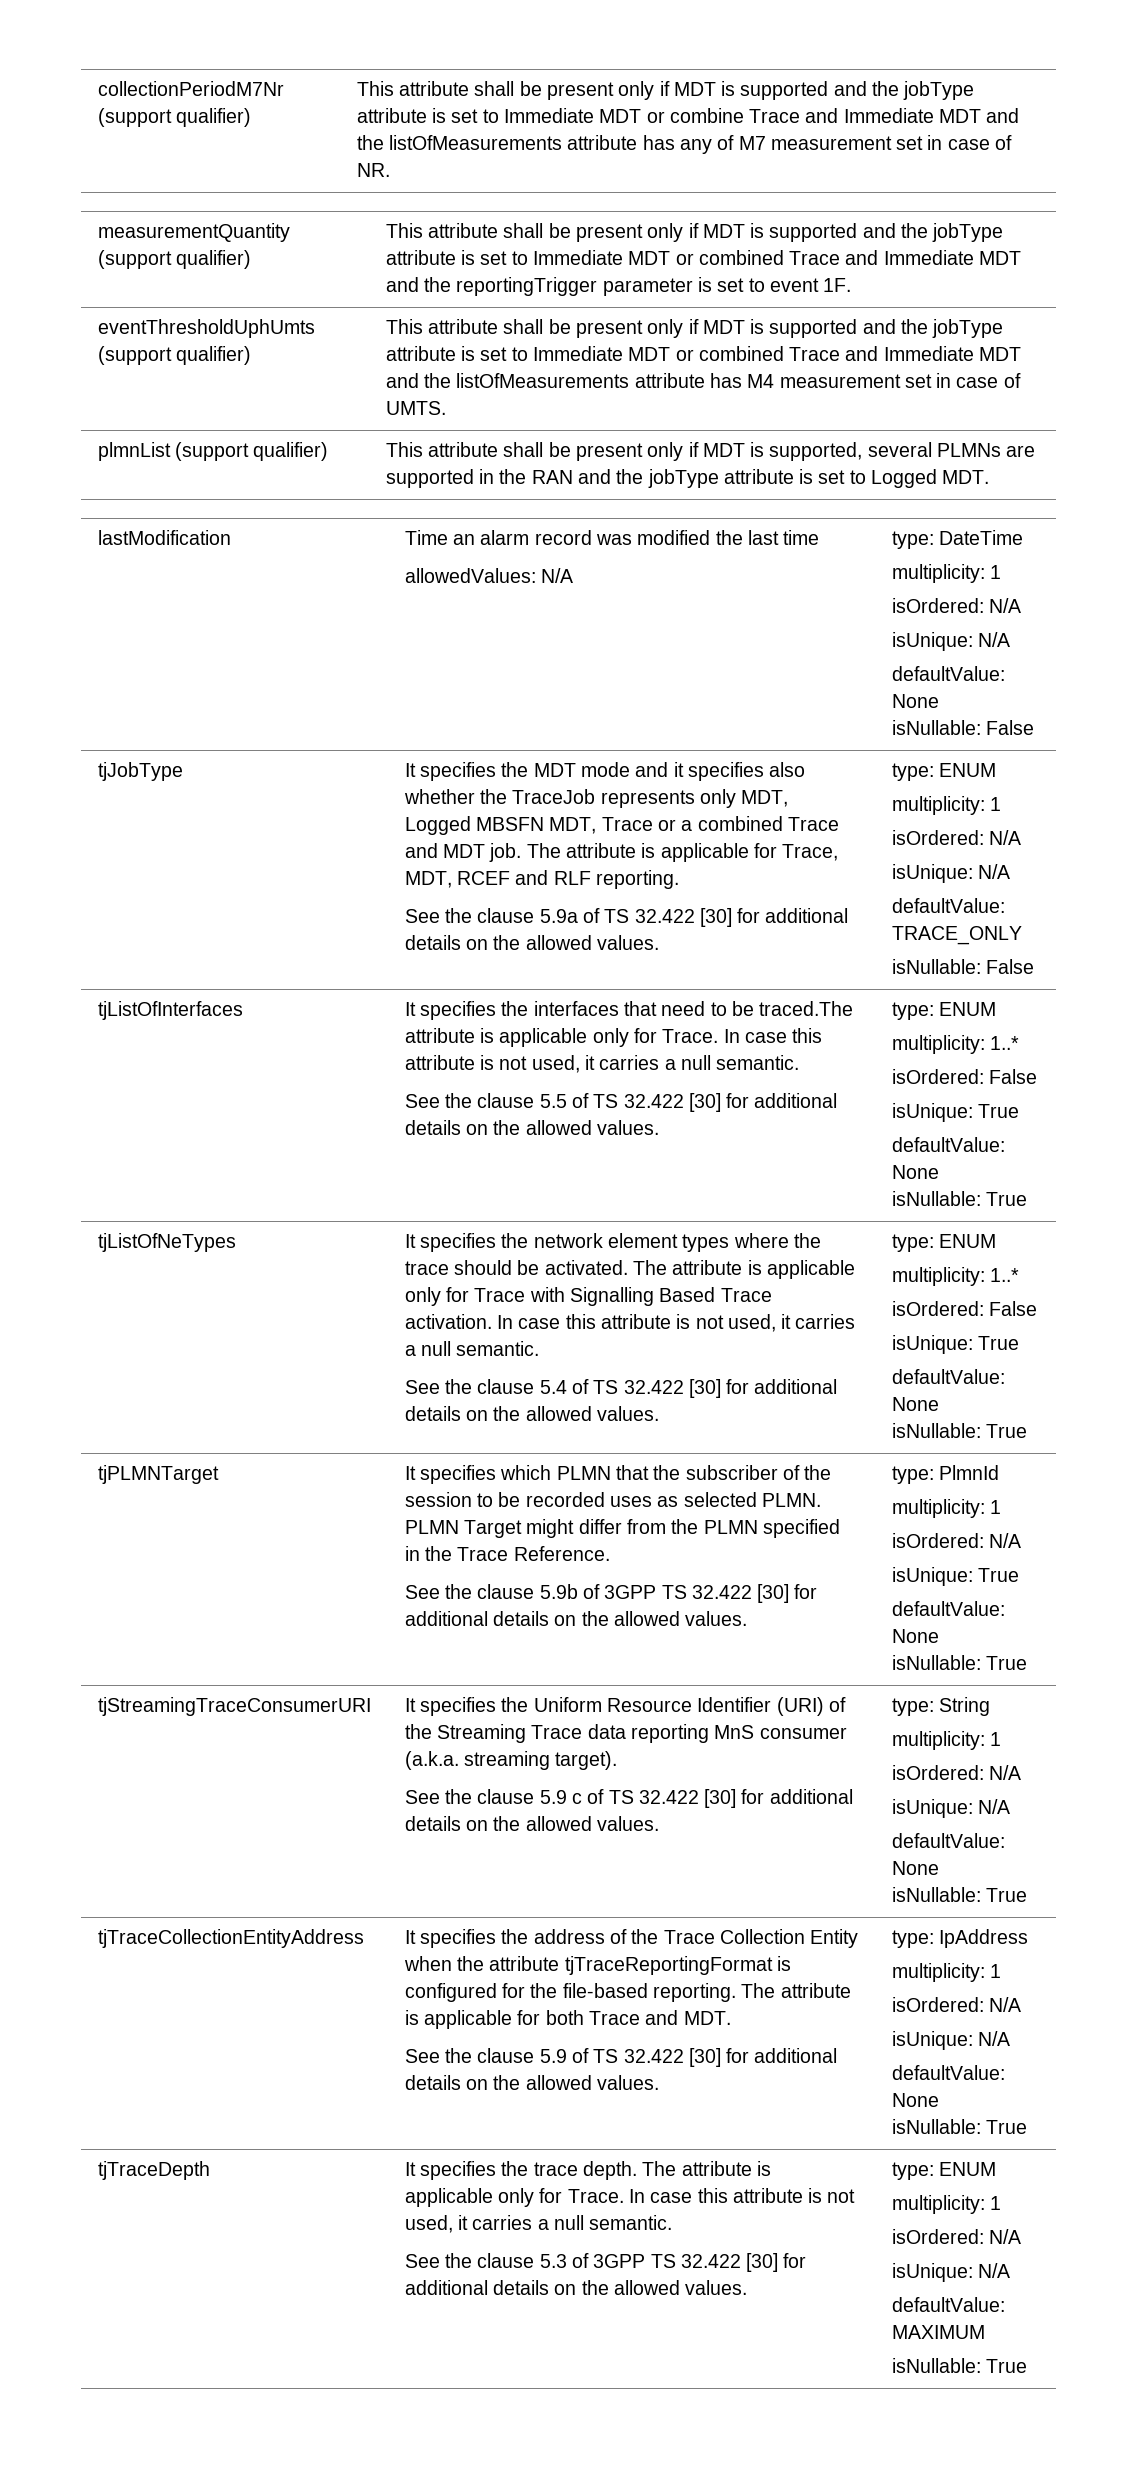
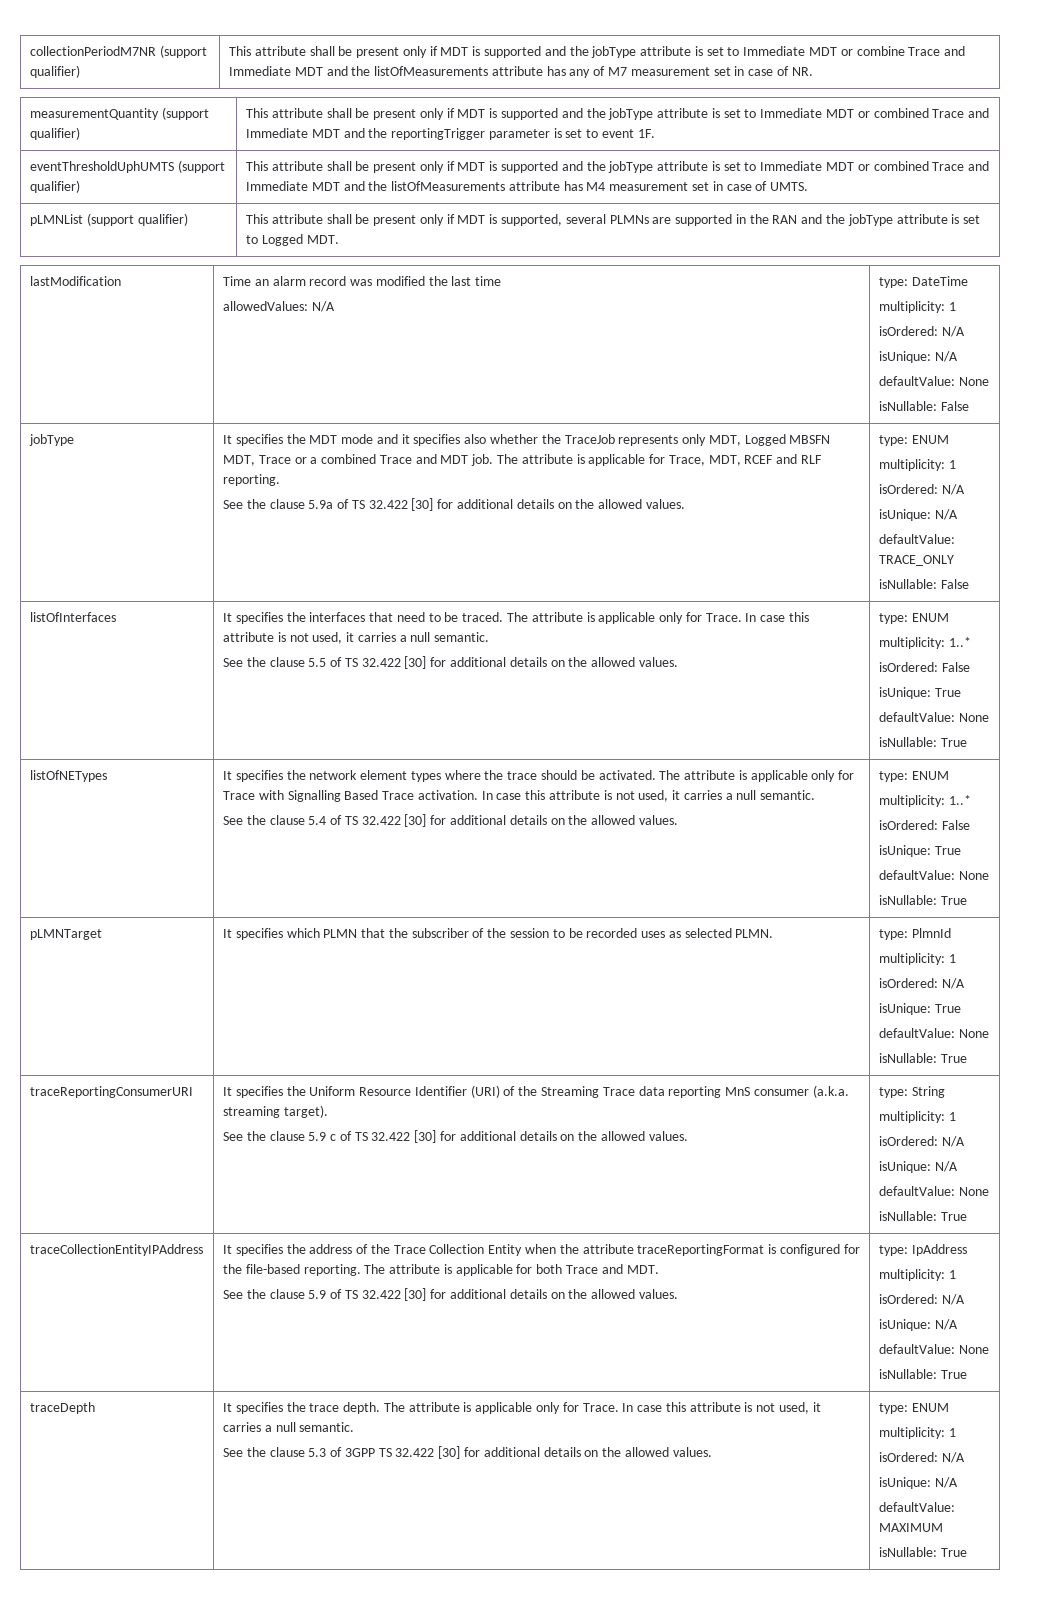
- collectionPeriodM7Nr (support qualifier)
+ collectionPeriodM7NR (support qualifier)
- eventThresholdUphUmts (support qualifier) | This attribute shall be present only if MDT is supported and the jobType attribute is set to Immediate MDT or combined Trace and Immediate MDT and the listOfMeasurements attribute has M4 measurement set in case of UMTS.
+ eventThresholdUphUMTS (support qualifier) | This attribute shall be present only if MDT is supported and the jobType attribute is set to Immediate MDT or combined Trace and Immediate MDT and the listOfMeasurements attribute has M4 measurement set in case of UMTS.
- plmnList (support qualifier) | This attribute shall be present only if MDT is supported, several PLMNs are supported in the RAN and the jobType attribute is set to Logged MDT.
+ pLMNList (support qualifier) | This attribute shall be present only if MDT is supported, several PLMNs are supported in the RAN and the jobType attribute is set to Logged MDT.
  lastModification | Time an alarm record was modified the last time
  allowedValues: N/A | type: DateTime
  multiplicity: 1
  isOrdered: N/A
  isUnique: N/A
  defaultValue: None
  isNullable: False
- tjJobType
+ jobType
- tjListOfInterfaces
+ listOfInterfaces
- It specifies the interfaces that need to be traced.The attribute is applicable only for Trace.
+ It specifies the interfaces that need to be traced. The attribute is applicable only for Trace.
- tjListOfNeTypes
+ listOfNETypes
- tjPLMNTarget
+ pLMNTarget
- PLMN Target might differ from the PLMN specified in the Trace Reference.
- See the clause 5.9b of 3GPP TS 32.422 [30] for additional details on the allowed values.
- tjStreamingTraceConsumerURI
+ traceReportingConsumerURI
- tjTraceCollectionEntityAddress
+ traceCollectionEntityIPAddress
- It specifies the address of the Trace Collection Entity when the attribute tjTraceReportingFormat is configured for the file-based reporting.
+ It specifies the address of the Trace Collection Entity when the attribute traceReportingFormat is configured for the file-based reporting.
- tjTraceDepth
+ traceDepth

